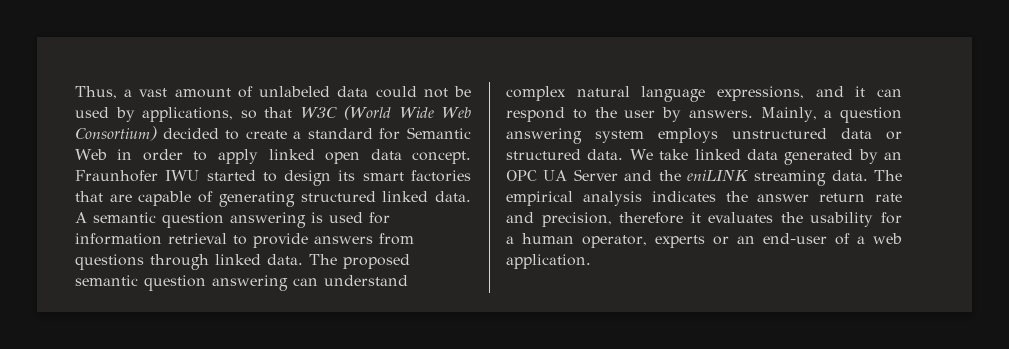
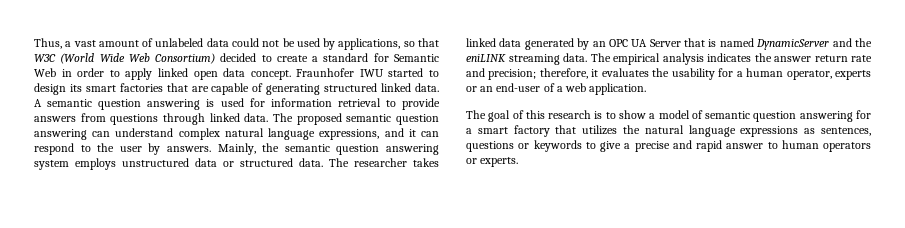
- Mainly, a question answering system employs unstructured data or structured data.
+ Mainly, the semantic question answering system employs unstructured data or structured data.
- We take linked data generated by an OPC UA Server and the eniLINK streaming data.
+ The researcher takes linked data generated by an OPC UA Server that is named DynamicServer and the eniLINK streaming data.
- The empirical analysis indicates the answer return rate and precision, therefore it evaluates the usability for a human operator, experts or an end-user of a web application.
+ The empirical analysis indicates the answer return rate and precision; therefore, it evaluates the usability for a human operator, experts or an end-user of a web application.
+ The goal of this research is to show a model of semantic question answering for a smart factory that utilizes the natural language expressions as sentences, questions or keywords to give a precise and rapid answer to human operators or experts.

